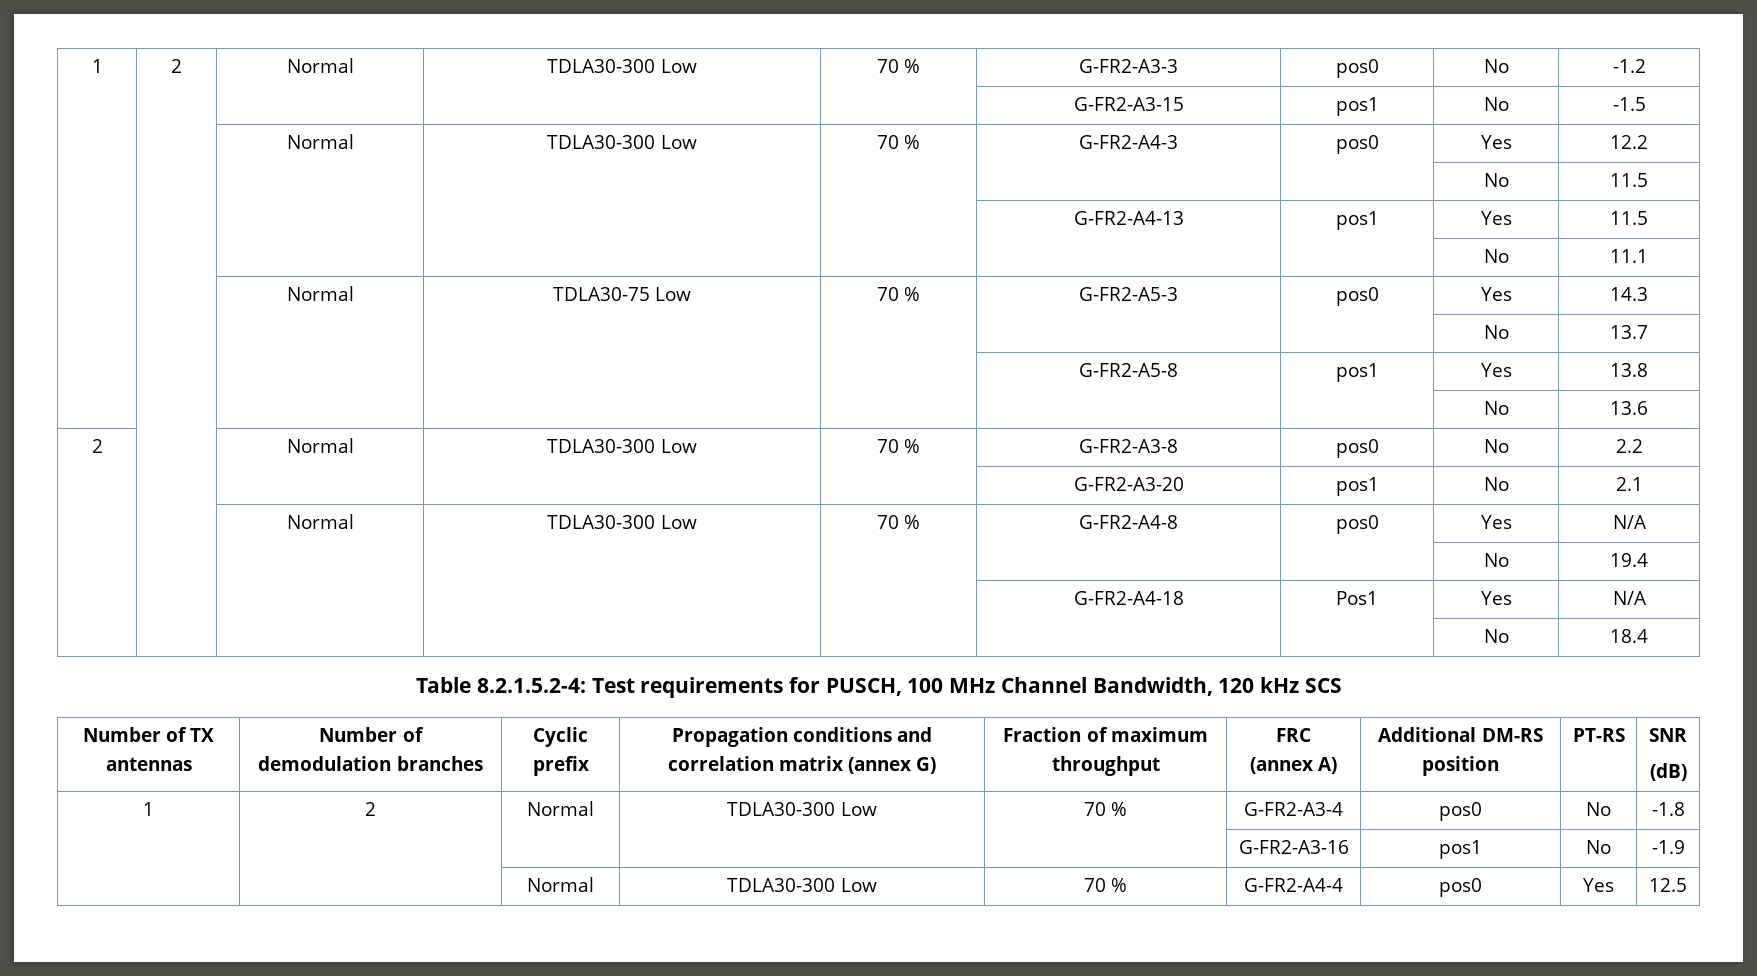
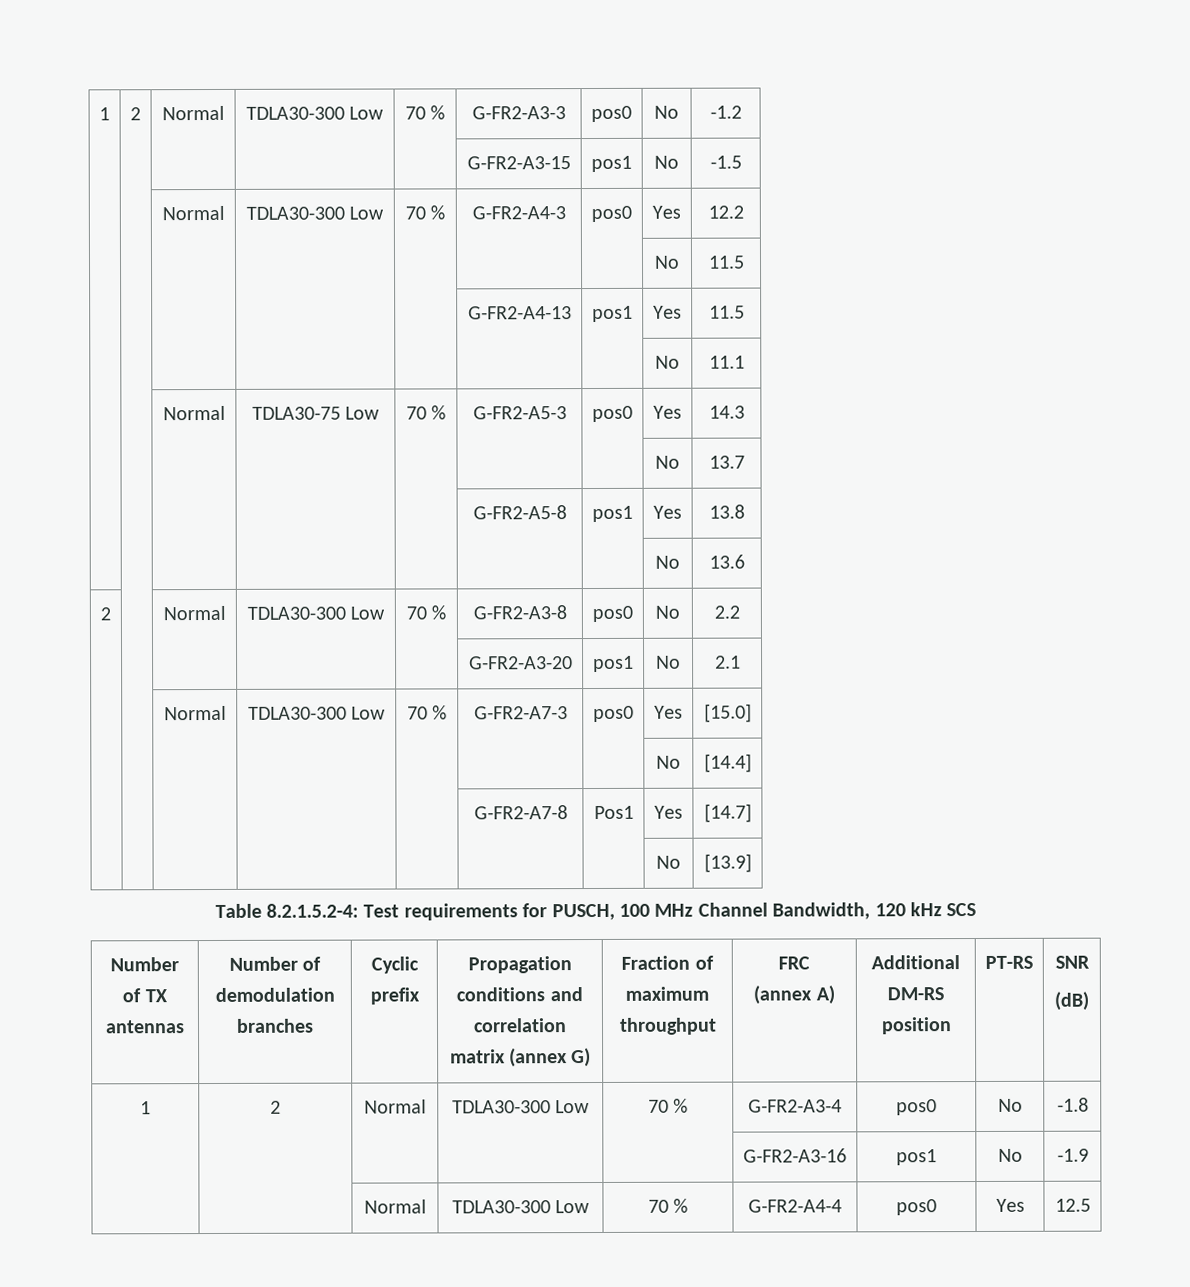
- | | Normal | TDLA30-300 Low | 70 % | G-FR2-A4-8 | pos0 | Yes | N/A
- | | | | | | | No | 19.4
- | | | | | G-FR2-A4-18 | Pos1 | Yes | N/A
- | | | | | | | No | 18.4
+ | | Normal | TDLA30-300 Low | 70 % | G-FR2-A7-3 | pos0 | Yes | [15.0]
+ | | | | | | | No | [14.4]
+ | | | | | G-FR2-A7-8 | Pos1 | Yes | [14.7]
+ | | | | | | | No | [13.9]

